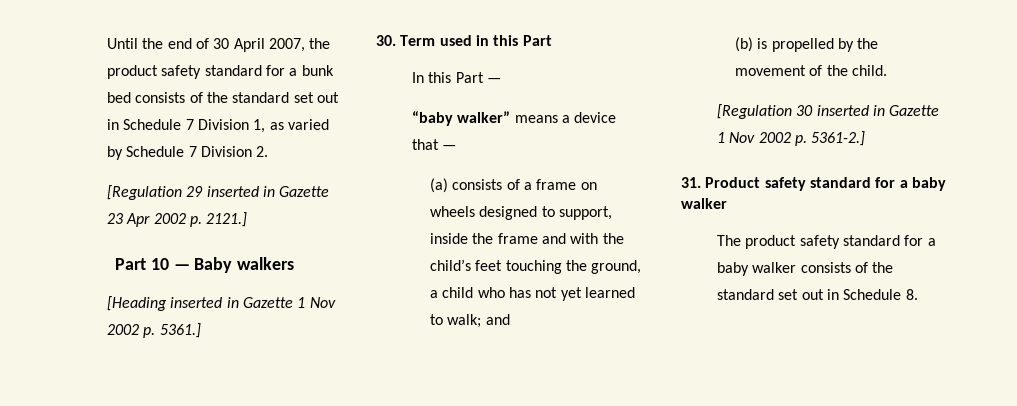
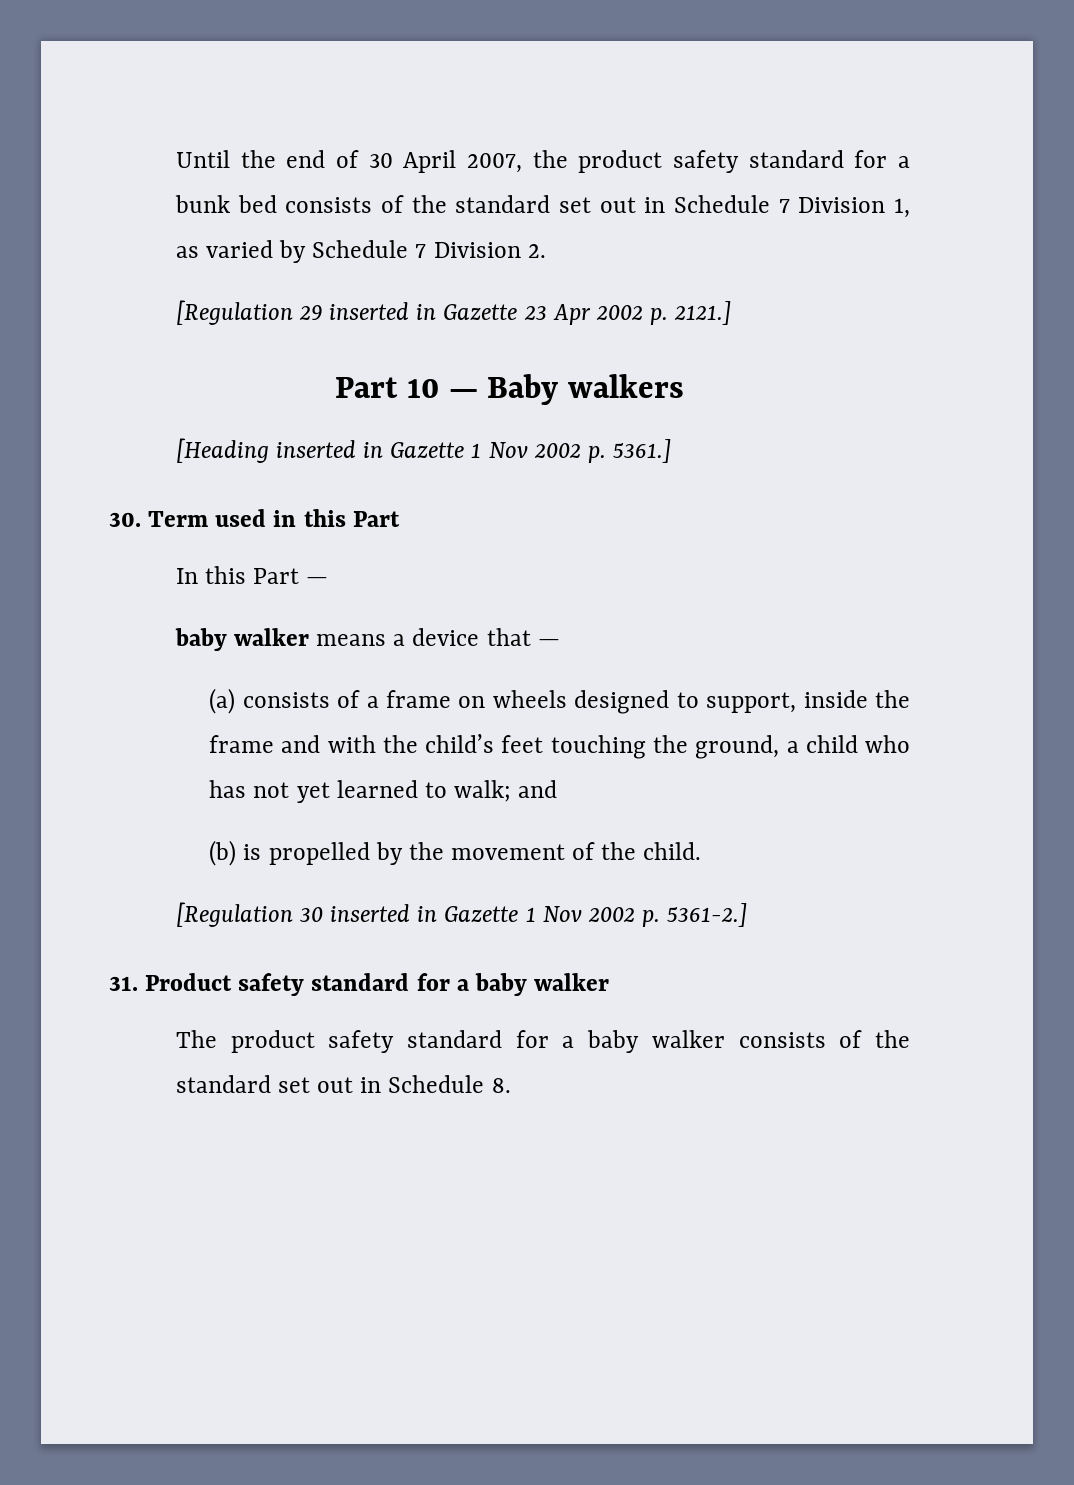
- “baby walker” means a device that —
+ baby walker means a device that —

